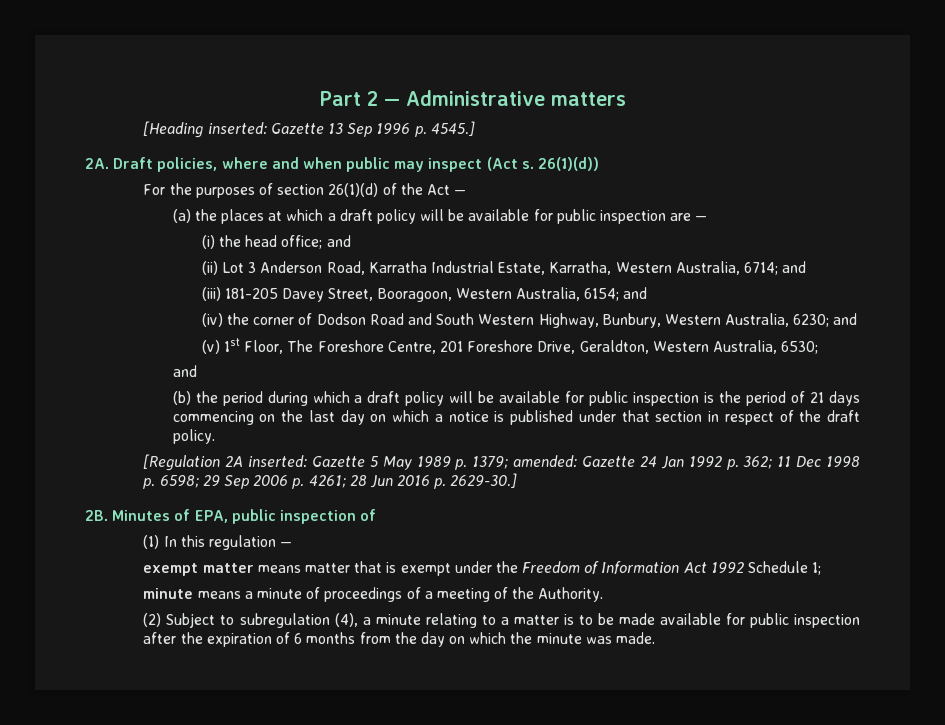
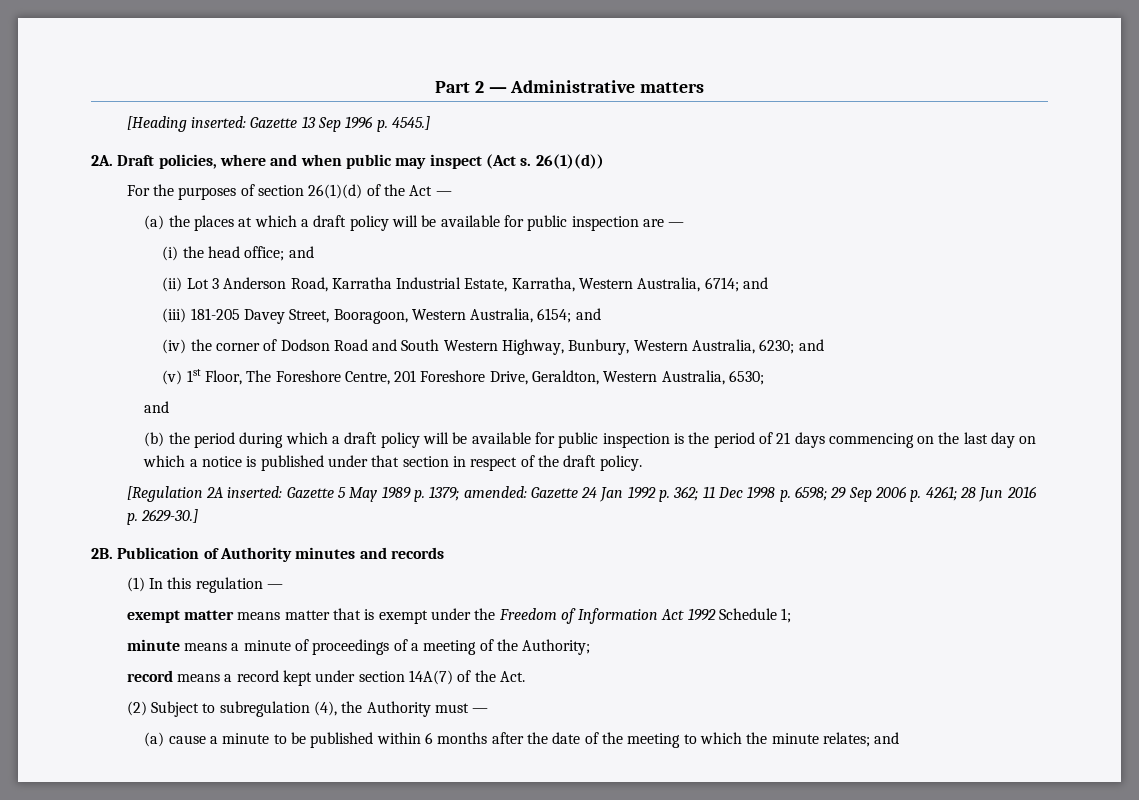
- Minutes of EPA, public inspection of
+ Publication of Authority minutes and records
- minute means a minute of proceedings of a meeting of the Authority.
+ minute means a minute of proceedings of a meeting of the Authority;
+ record means a record kept under section 14A(7) of the Act.
- (2) Subject to subregulation (4), a minute relating to a matter is to be made available for public inspection after the expiration of 6 months from the day on which the minute was made.
+ (2) Subject to subregulation (4), the Authority must —
+ (a) cause a minute to be published within 6 months after the date of the meeting to which the minute relates; and

